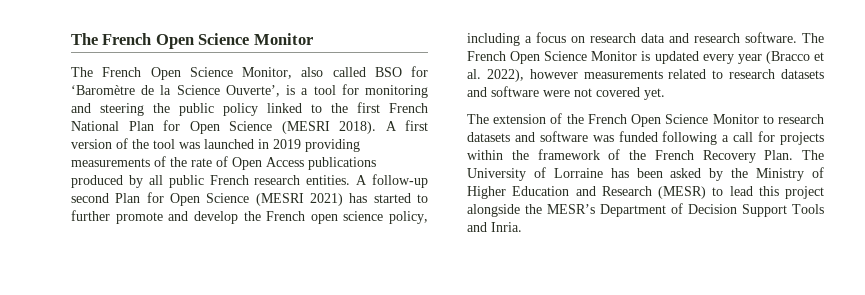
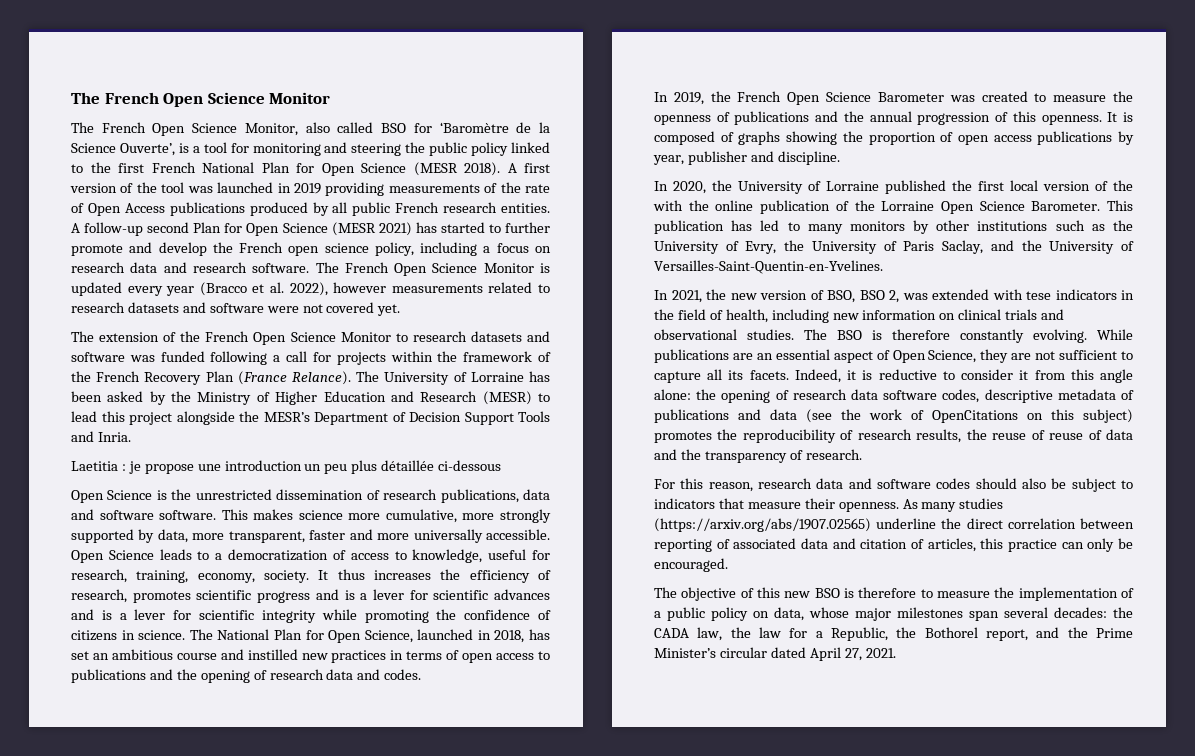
- The French Open Science Monitor, also called BSO for ‘Baromètre de la Science Ouverte’, is a tool for monitoring and steering the public policy linked to the first French National Plan for Open Science (MESRI 2018).
+ The French Open Science Monitor, also called BSO for ‘Baromètre de la Science Ouverte’, is a tool for monitoring and steering the public policy linked to the first French National Plan for Open Science (MESR 2018).
- A follow-up second Plan for Open Science (MESRI 2021) has started to further promote and develop the French open science policy, including a focus on research data and research software.
+ A follow-up second Plan for Open Science (MESR 2021) has started to further promote and develop the French open science policy, including a focus on research data and research software.
- The extension of the French Open Science Monitor to research datasets and software was funded following a call for projects within the framework of the French Recovery Plan.
+ The extension of the French Open Science Monitor to research datasets and software was funded following a call for projects within the framework of the French Recovery Plan (France Relance).
+ Laetitia : je propose une introduction un peu plus détaillée ci-dessous
+ Open Science is the unrestricted dissemination of research publications, data and software software. This makes science more cumulative, more strongly supported by data, more transparent, faster and more universally accessible. Open Science leads to a democratization of access to knowledge, useful for research, training, economy, society. It thus increases the efficiency of research, promotes scientific progress and is a lever for scientific advances and is a lever for scientific integrity while promoting the confidence of citizens in science. The National Plan for Open Science, launched in 2018, has set an ambitious course and instilled new practices in terms of open access to publications and the opening of research data and codes.
+ In 2019, the French Open Science Barometer was created to measure the openness of publications and the annual progression of this openness. It is composed of graphs showing the proportion of open access publications by year, publisher and discipline.
+ In 2020, the University of Lorraine published the first local version of the with the online publication of the Lorraine Open Science Barometer. This publication has led to many monitors by other institutions such as the University of Evry, the University of Paris Saclay, and the University of Versailles-Saint-Quentin-en-Yvelines.
+ In 2021, the new version of BSO, BSO 2, was extended with tese indicators in the field of health, including new information on clinical trials and observational studies. The BSO is therefore constantly evolving. While publications are an essential aspect of Open Science, they are not sufficient to capture all its facets. Indeed, it is reductive to consider it from this angle alone: the opening of research data software codes, descriptive metadata of publications and data (see the work of OpenCitations on this subject) promotes the reproducibility of research results, the reuse of reuse of data and the transparency of research.
+ For this reason, research data and software codes should also be subject to indicators that measure their openness. As many studies (https://arxiv.org/abs/1907.02565) underline the direct correlation between reporting of associated data and citation of articles, this practice can only be encouraged.
+ The objective of this new BSO is therefore to measure the implementation of a public policy on data, whose major milestones span several decades: the CADA law, the law for a Republic, the Bothorel report, and the Prime Minister’s circular dated April 27, 2021.

